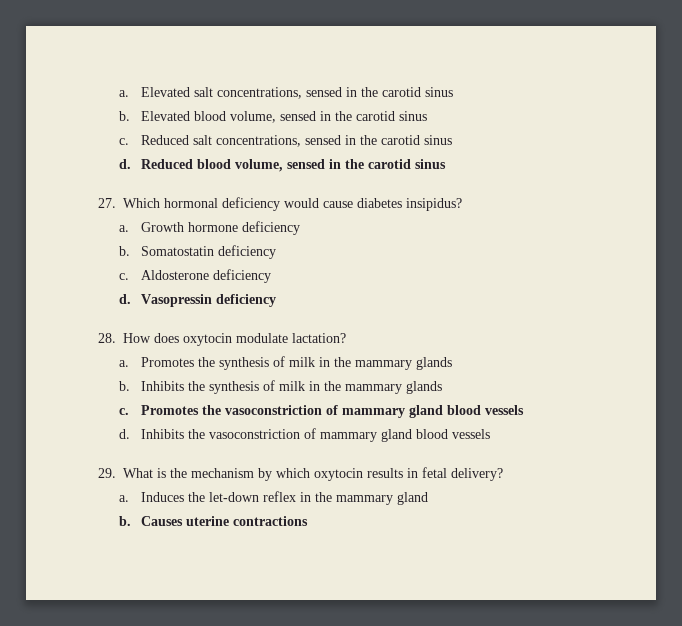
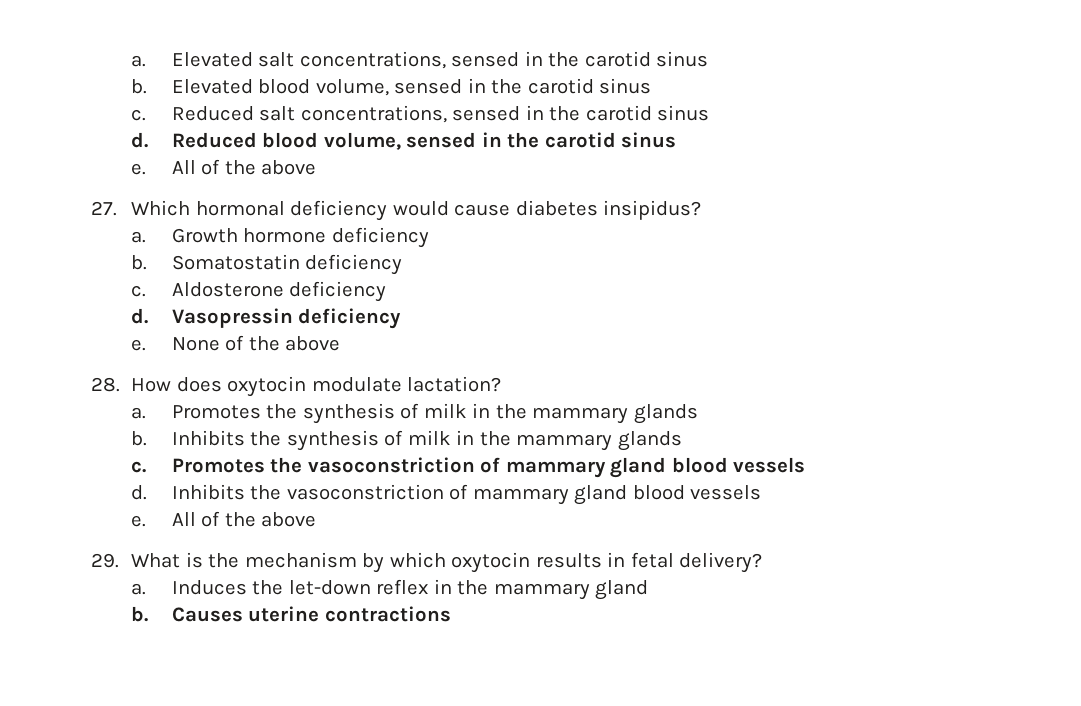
  Reduced blood volume, sensed in the carotid sinus
+ e. All of the above
+ e. None of the above
  Inhibits the vasoconstriction of mammary gland blood vessels
+ e. All of the above

